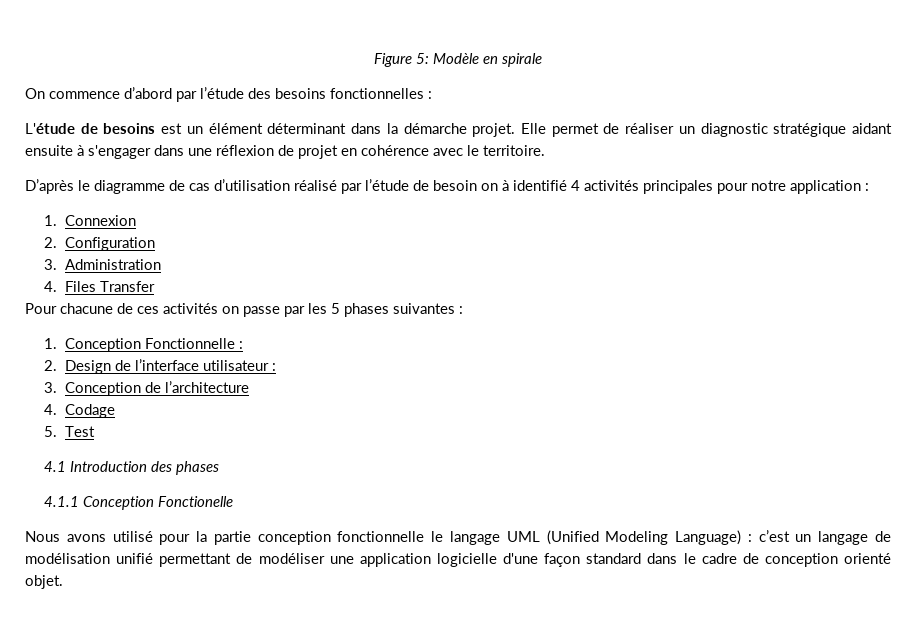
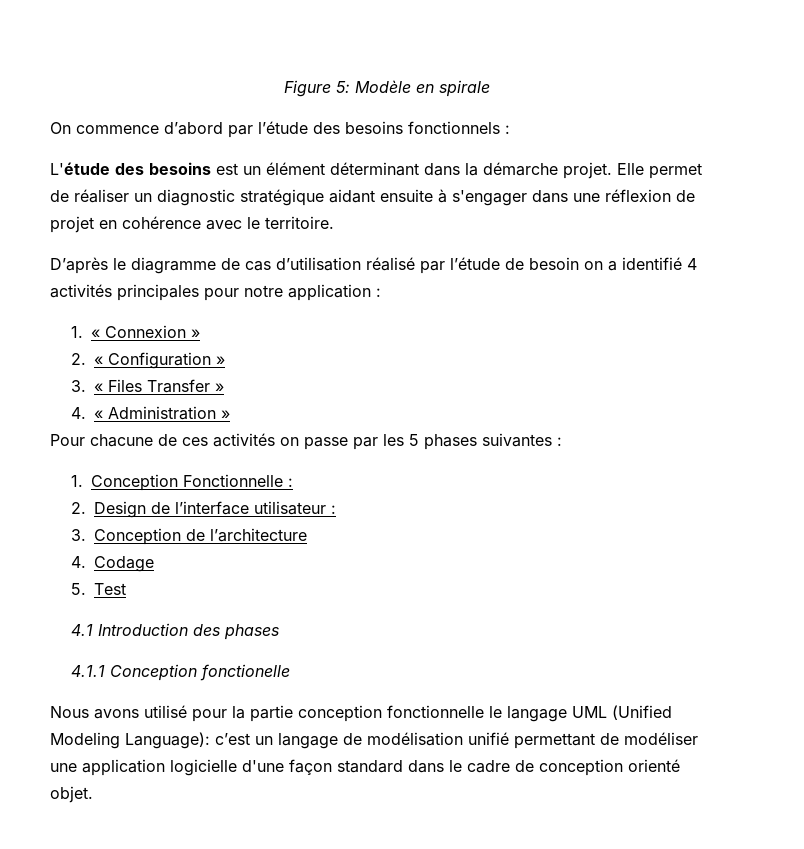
- On commence d’abord par l’étude des besoins fonctionnelles :
+ On commence d’abord par l’étude des besoins fonctionnels :
- L'étude de besoins est un élément déterminant dans la démarche projet.
+ L'étude des besoins est un élément déterminant dans la démarche projet.
- D’après le diagramme de cas d’utilisation réalisé par l’étude de besoin on à identifié 4 activités principales pour notre application :
+ D’après le diagramme de cas d’utilisation réalisé par l’étude de besoin on a identifié 4 activités principales pour notre application :
- 1. Connexion
- 2. Configuration
- 3. Administration
- 4. Files Transfer
+ 1. « Connexion »
+ 2. « Configuration »
+ 3. « Files Transfer »
+ 4. « Administration »
- 4.1.1 Conception Fonctionelle
+ 4.1.1 Conception fonctionelle
- Nous avons utilisé pour la partie conception fonctionnelle le langage UML (Unified Modeling Language) : c’est un langage de modélisation unifié permettant de modéliser une application logicielle d'une façon standard dans le cadre de conception orienté objet.
+ Nous avons utilisé pour la partie conception fonctionnelle le langage UML (Unified Modeling Language): c’est un langage de modélisation unifié permettant de modéliser une application logicielle d'une façon standard dans le cadre de conception orienté objet.

